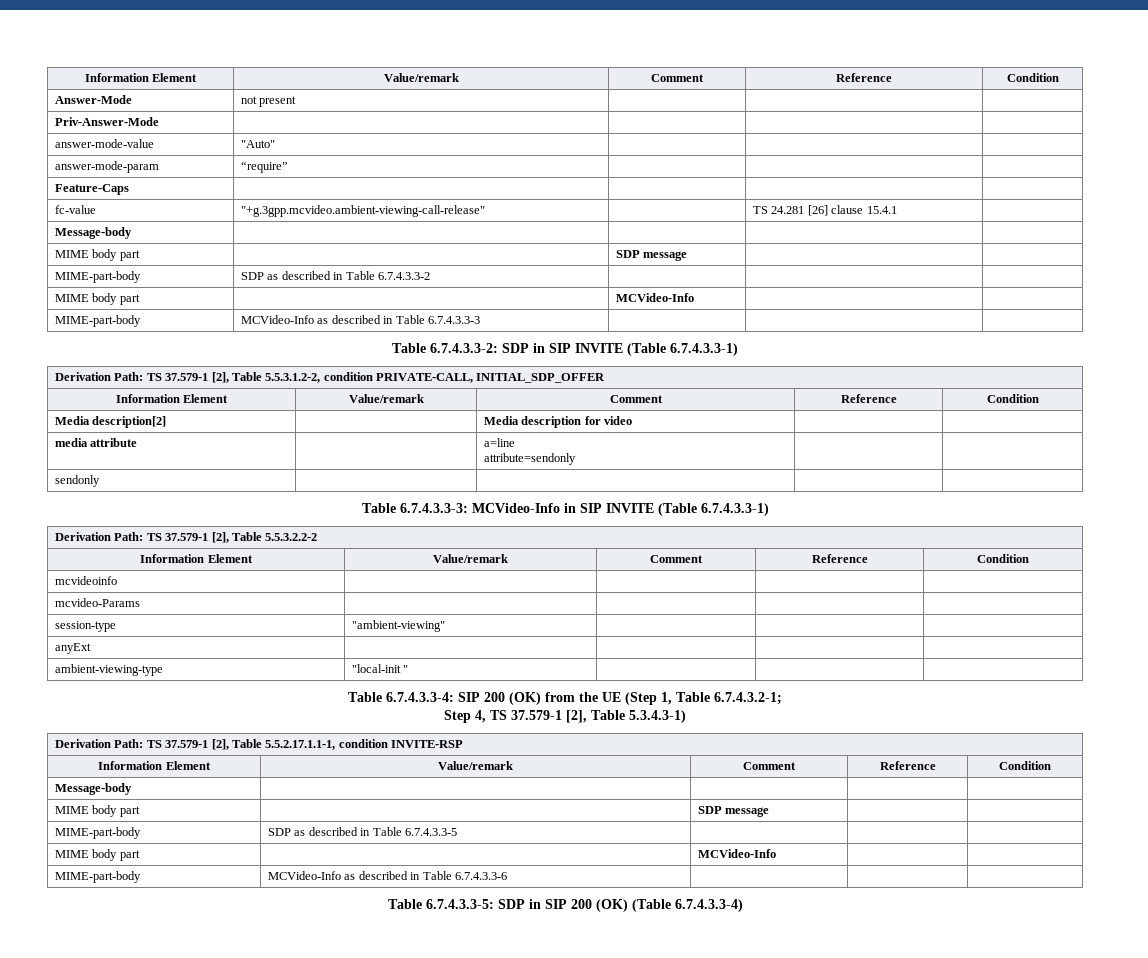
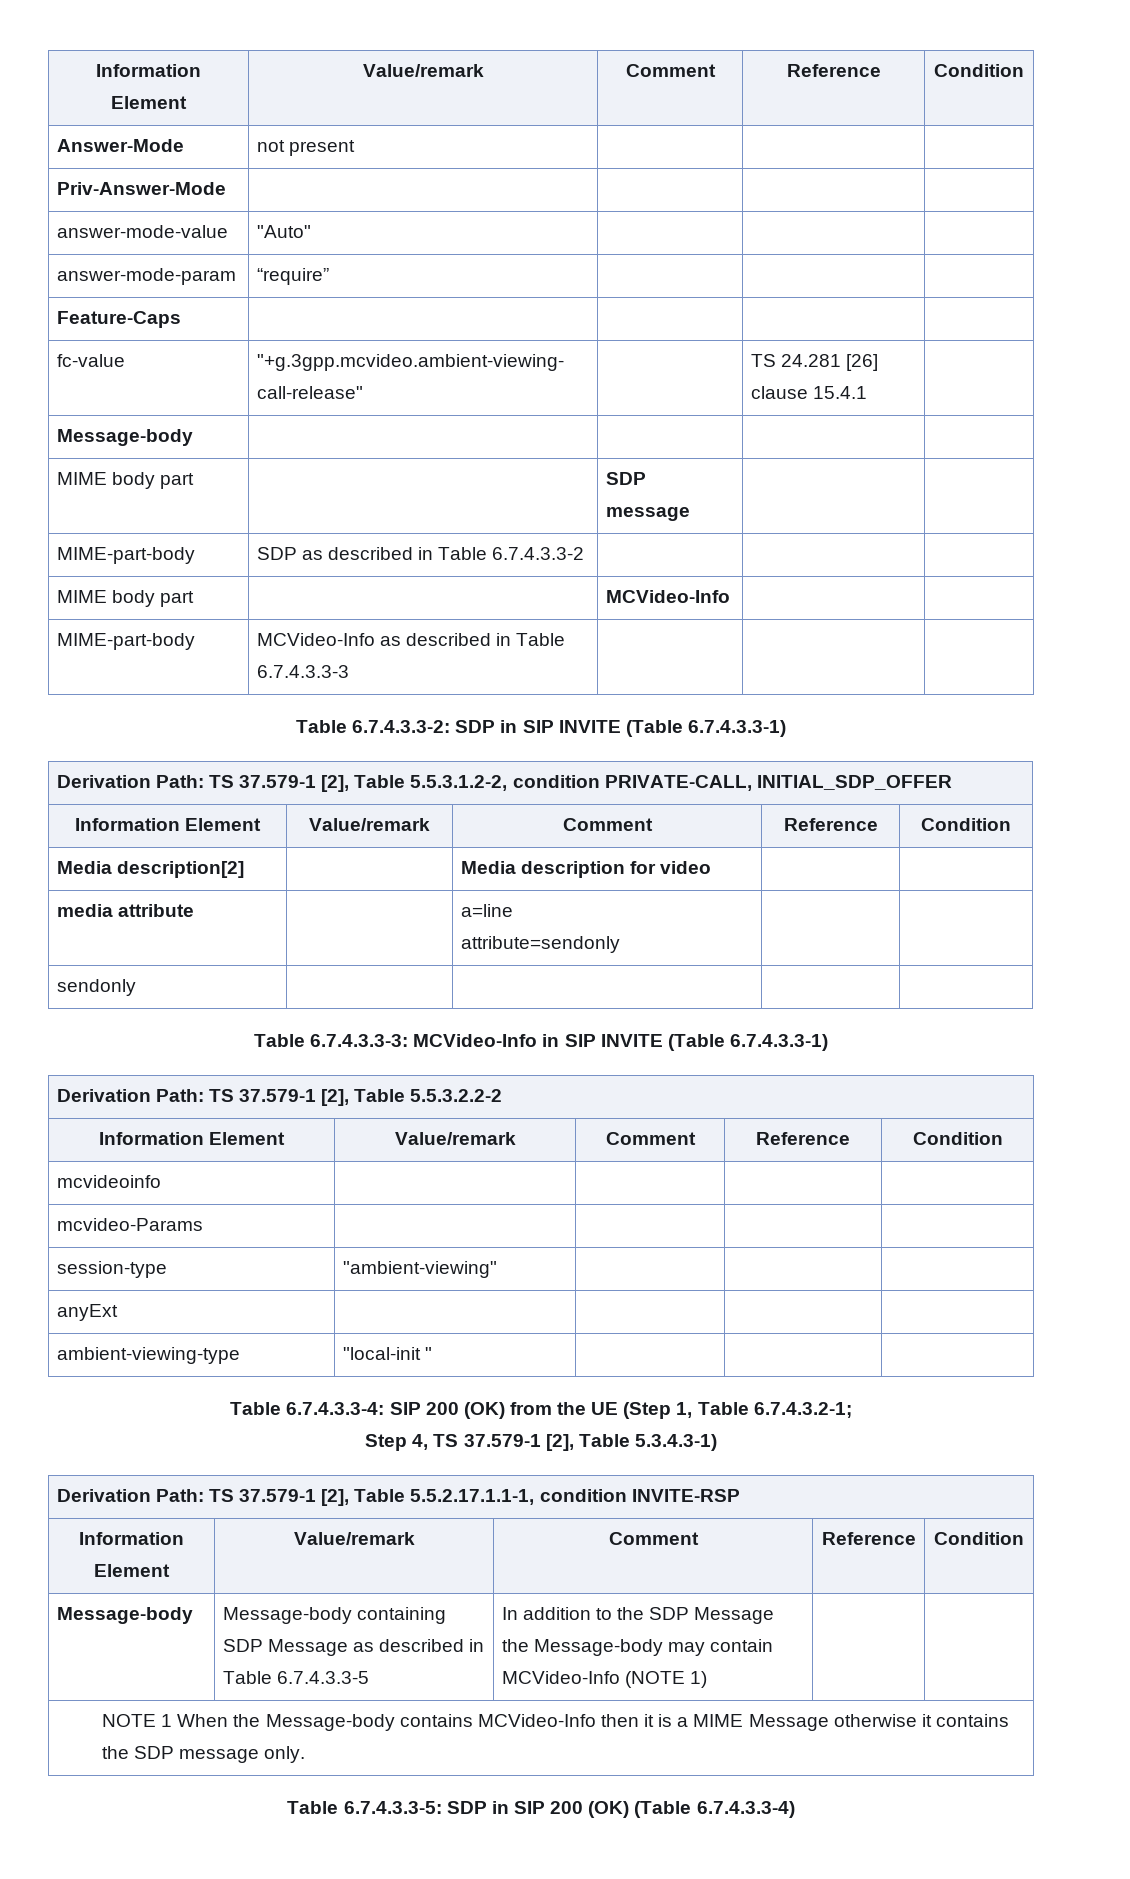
  Derivation Path: TS 37.579-1 [2], Table 5.5.2.17.1.1-1, condition INVITE-RSP
  Information Element | Value/remark | Comment | Reference | Condition
- Message-body | | | |
- MIME body part | | SDP message | |
- MIME-part-body | SDP as described in Table 6.7.4.3.3-5 | | |
- MIME body part | | MCVideo-Info | |
- MIME-part-body | MCVideo-Info as described in Table 6.7.4.3.3-6 | | |
+ Message-body | Message-body containing SDP Message as described in Table 6.7.4.3.3-5 | In addition to the SDP Message the Message-body may contain MCVideo-Info (NOTE 1) | |
+ NOTE 1 When the Message-body contains MCVideo-Info then it is a MIME Message otherwise it contains the SDP message only.

